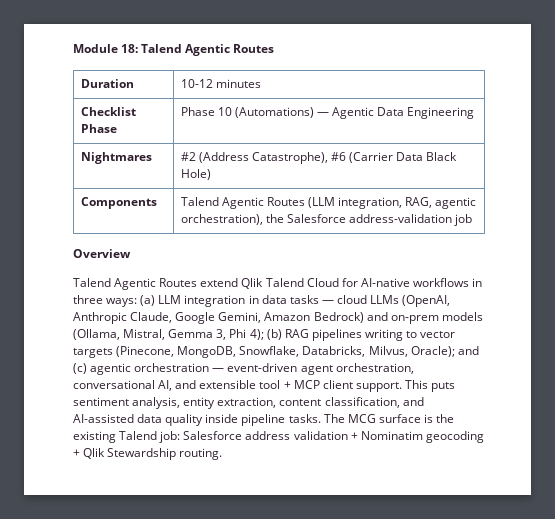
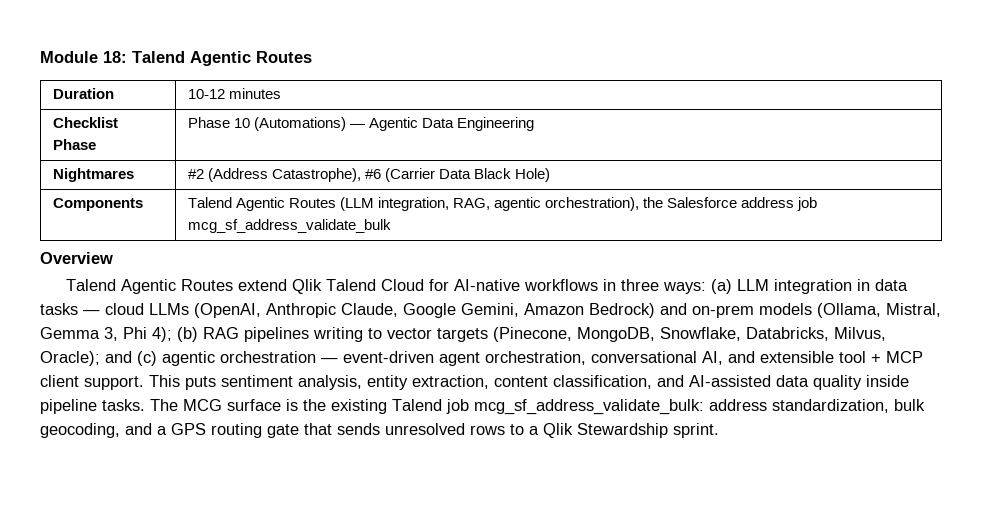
- Components | Talend Agentic Routes (LLM integration, RAG, agentic orchestration), the Salesforce address-validation job
+ Components | Talend Agentic Routes (LLM integration, RAG, agentic orchestration), the Salesforce address job mcg_sf_address_validate_bulk
- The MCG surface is the existing Talend job: Salesforce address validation + Nominatim geocoding + Qlik Stewardship routing.
+ The MCG surface is the existing Talend job mcg_sf_address_validate_bulk: address standardization, bulk geocoding, and a GPS routing gate that sends unresolved rows to a Qlik Stewardship sprint.

